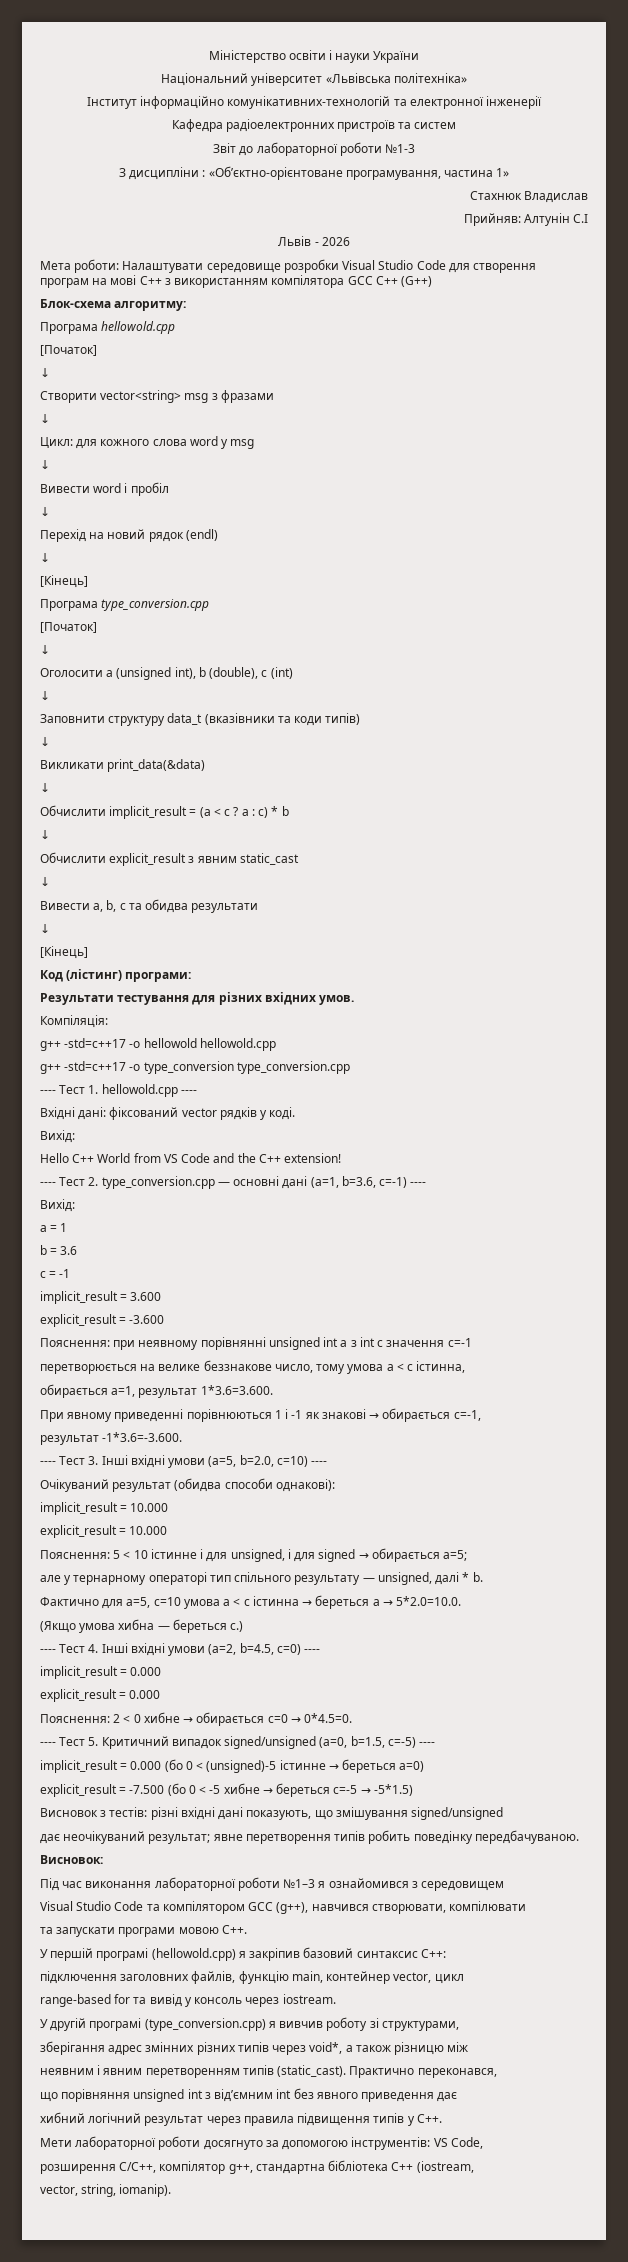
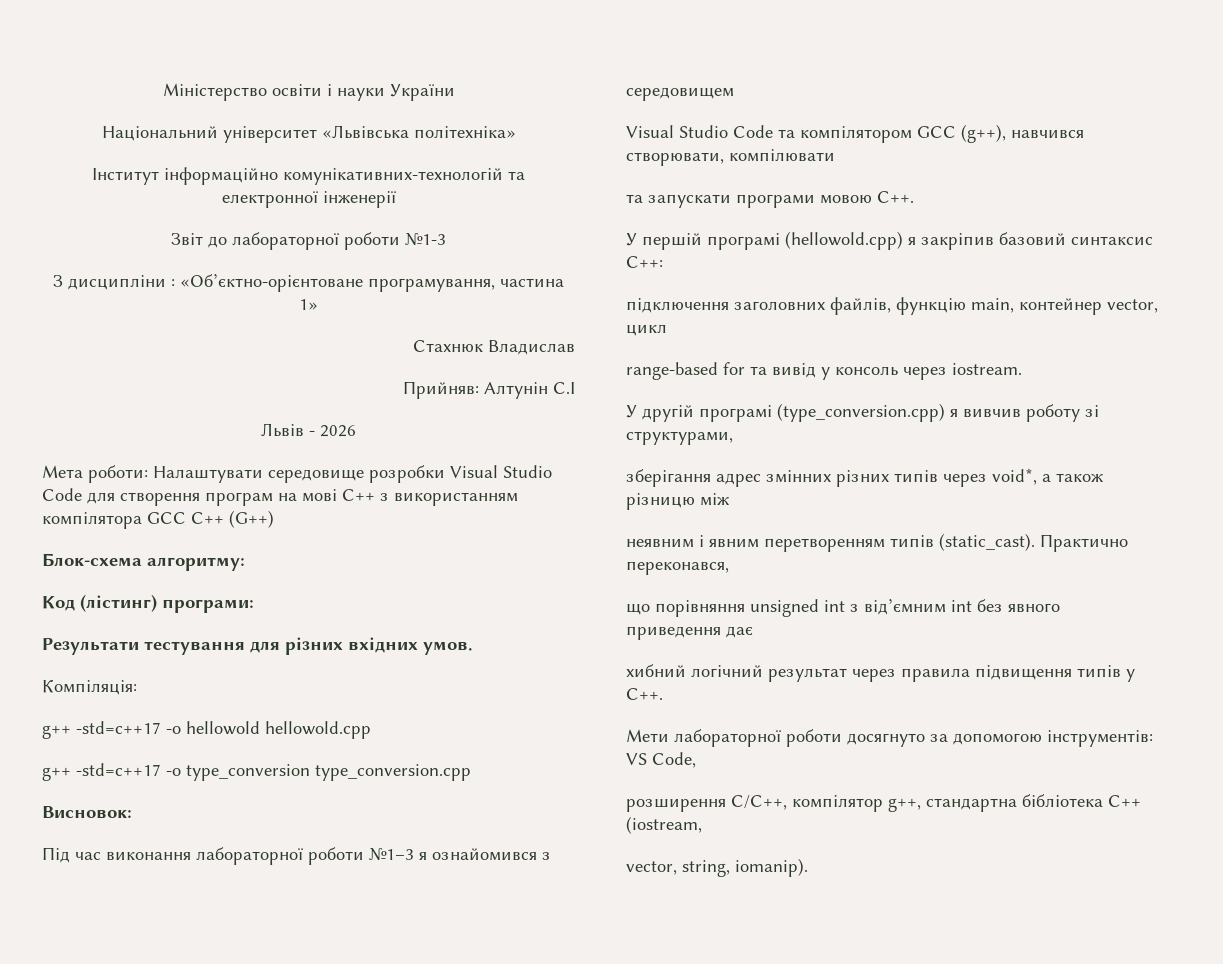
- Кафедра радіоелектронних пристроїв та систем
- Програма hellowold.cpp
- [Початок]
- ↓
- Створити vector<string> msg з фразами
- ↓
- Цикл: для кожного слова word у msg
- ↓
- Вивести word і пробіл
- ↓
- Перехід на новий рядок (endl)
- ↓
- [Кінець]
- Програма type_conversion.cpp
- [Початок]
- ↓
- Оголосити a (unsigned int), b (double), c (int)
- ↓
- Заповнити структуру data_t (вказівники та коди типів)
- ↓
- Викликати print_data(&data)
- ↓
- Обчислити implicit_result = (a < c ? a : c) * b
- ↓
- Обчислити explicit_result з явним static_cast
- ↓
- Вивести a, b, c та обидва результати
- ↓
- [Кінець]
- ---- Тест 1. hellowold.cpp ----
- Вхідні дані: фіксований vector рядків у коді.
- Вихід:
- Hello C++ World from VS Code and the C++ extension!
- ---- Тест 2. type_conversion.cpp — основні дані (a=1, b=3.6, c=-1) ----
- Вихід:
- a = 1
- b = 3.6
- c = -1
- implicit_result = 3.600
- explicit_result = -3.600
- Пояснення: при неявному порівнянні unsigned int a з int c значення c=-1
- перетворюється на велике беззнакове число, тому умова a < c істинна,
- обирається a=1, результат 1*3.6=3.600.
- При явному приведенні порівнюються 1 і -1 як знакові → обирається c=-1,
- результат -1*3.6=-3.600.
- ---- Тест 3. Інші вхідні умови (a=5, b=2.0, c=10) ----
- Очікуваний результат (обидва способи однакові):
- implicit_result = 10.000
- explicit_result = 10.000
- Пояснення: 5 < 10 істинне і для unsigned, і для signed → обирається a=5;
- але у тернарному операторі тип спільного результату — unsigned, далі * b.
- Фактично для a=5, c=10 умова a < c істинна → береться a → 5*2.0=10.0.
- (Якщо умова хибна — береться c.)
- ---- Тест 4. Інші вхідні умови (a=2, b=4.5, c=0) ----
- implicit_result = 0.000
- explicit_result = 0.000
- Пояснення: 2 < 0 хибне → обирається c=0 → 0*4.5=0.
- ---- Тест 5. Критичний випадок signed/unsigned (a=0, b=1.5, c=-5) ----
- implicit_result = 0.000 (бо 0 < (unsigned)-5 істинне → береться a=0)
- explicit_result = -7.500 (бо 0 < -5 хибне → береться c=-5 → -5*1.5)
- Висновок з тестів: різні вхідні дані показують, що змішування signed/unsigned
- дає неочікуваний результат; явне перетворення типів робить поведінку передбачуваною.

